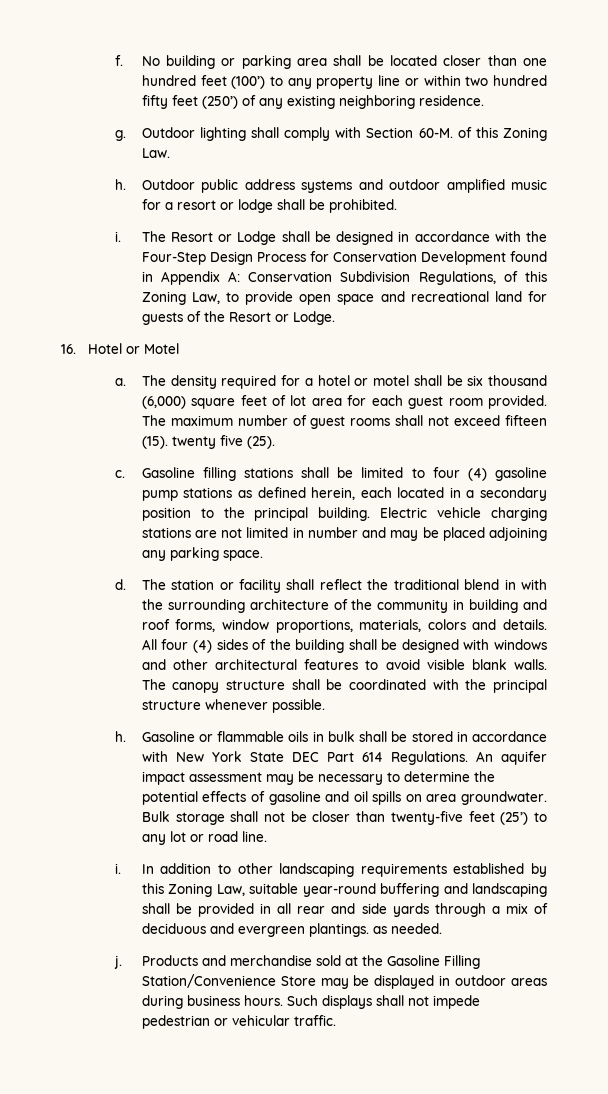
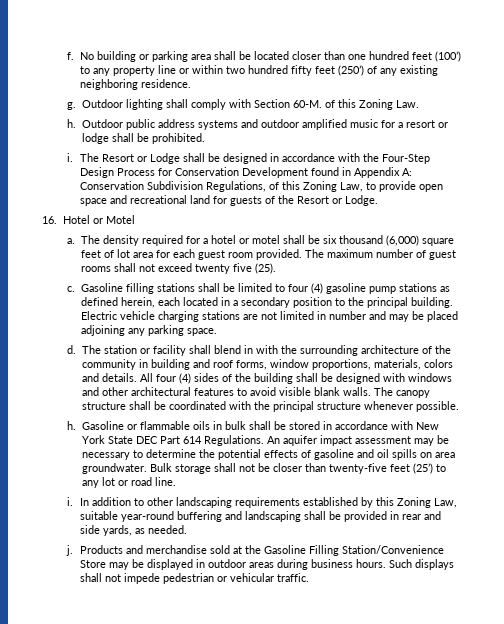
- The maximum number of guest rooms shall not exceed fifteen (15). twenty five (25).
+ The maximum number of guest rooms shall not exceed twenty five (25).
- The station or facility shall reflect the traditional blend in with the surrounding architecture of the community in building and roof forms, window proportions, materials, colors and details.
+ The station or facility shall blend in with the surrounding architecture of the community in building and roof forms, window proportions, materials, colors and details.
- In addition to other landscaping requirements established by this Zoning Law, suitable year-round buffering and landscaping shall be provided in all rear and side yards through a mix of deciduous and evergreen plantings. as needed.
+ In addition to other landscaping requirements established by this Zoning Law, suitable year-round buffering and landscaping shall be provided in rear and side yards, as needed.

